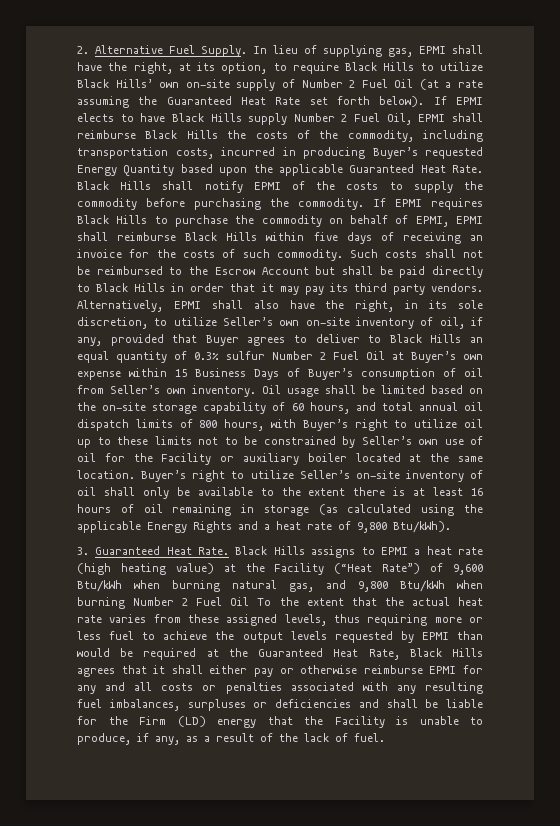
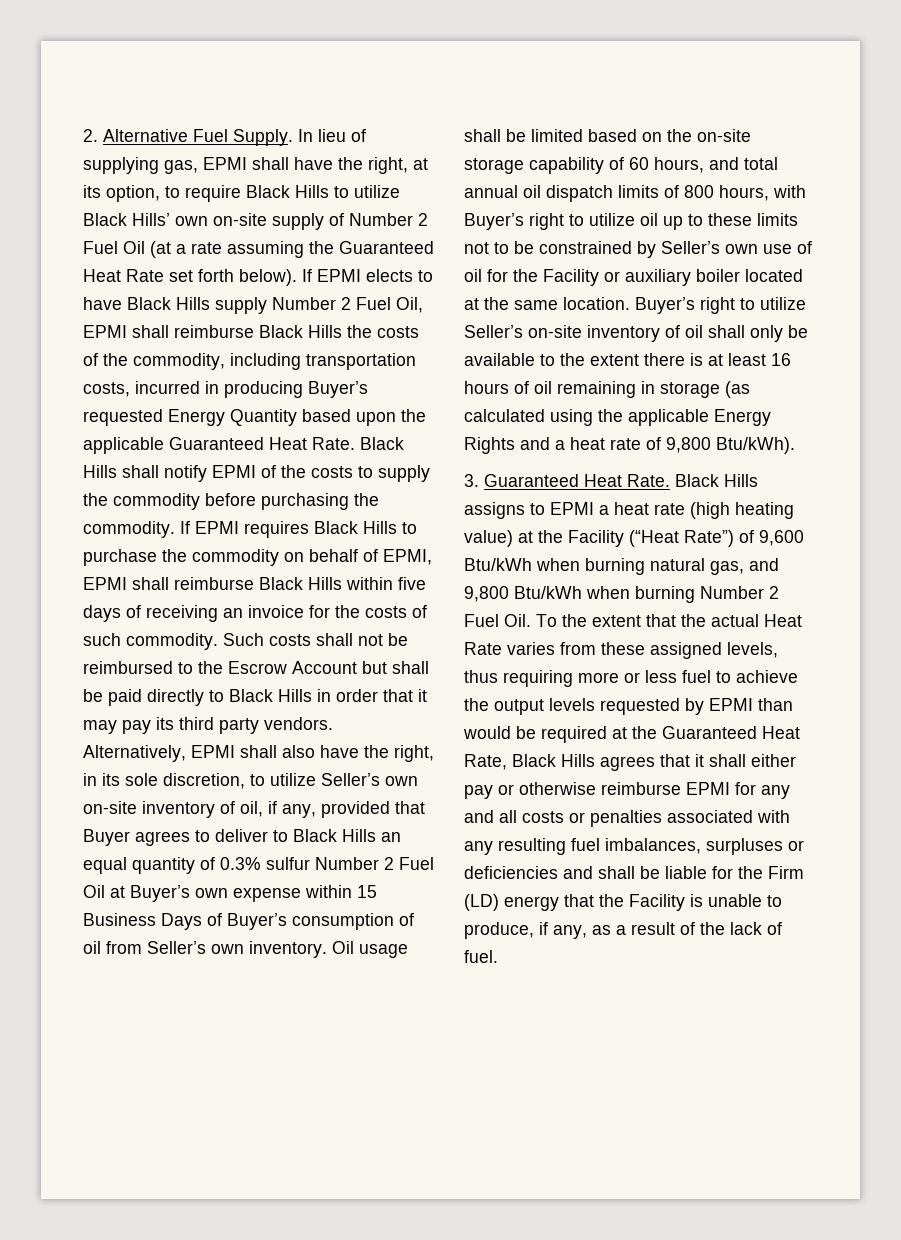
- Black Hills assigns to EPMI a heat rate (high heating value) at the Facility (“Heat Rate”) of 9,600 Btu/kWh when burning natural gas, and 9,800 Btu/kWh when burning Number 2 Fuel Oil To the extent that the actual heat rate varies from these assigned levels, thus requiring more or less fuel to achieve the output levels requested by EPMI than would be required at the Guaranteed Heat Rate, Black Hills agrees that it shall either pay or otherwise reimburse EPMI for any and all costs or penalties associated with any resulting fuel imbalances, surpluses or deficiencies and shall be liable for the Firm (LD) energy that the Facility is unable to produce, if any, as a result of the lack of fuel.
+ Black Hills assigns to EPMI a heat rate (high heating value) at the Facility (“Heat Rate”) of 9,600 Btu/kWh when burning natural gas, and 9,800 Btu/kWh when burning Number 2 Fuel Oil. To the extent that the actual Heat Rate varies from these assigned levels, thus requiring more or less fuel to achieve the output levels requested by EPMI than would be required at the Guaranteed Heat Rate, Black Hills agrees that it shall either pay or otherwise reimburse EPMI for any and all costs or penalties associated with any resulting fuel imbalances, surpluses or deficiencies and shall be liable for the Firm (LD) energy that the Facility is unable to produce, if any, as a result of the lack of fuel.

